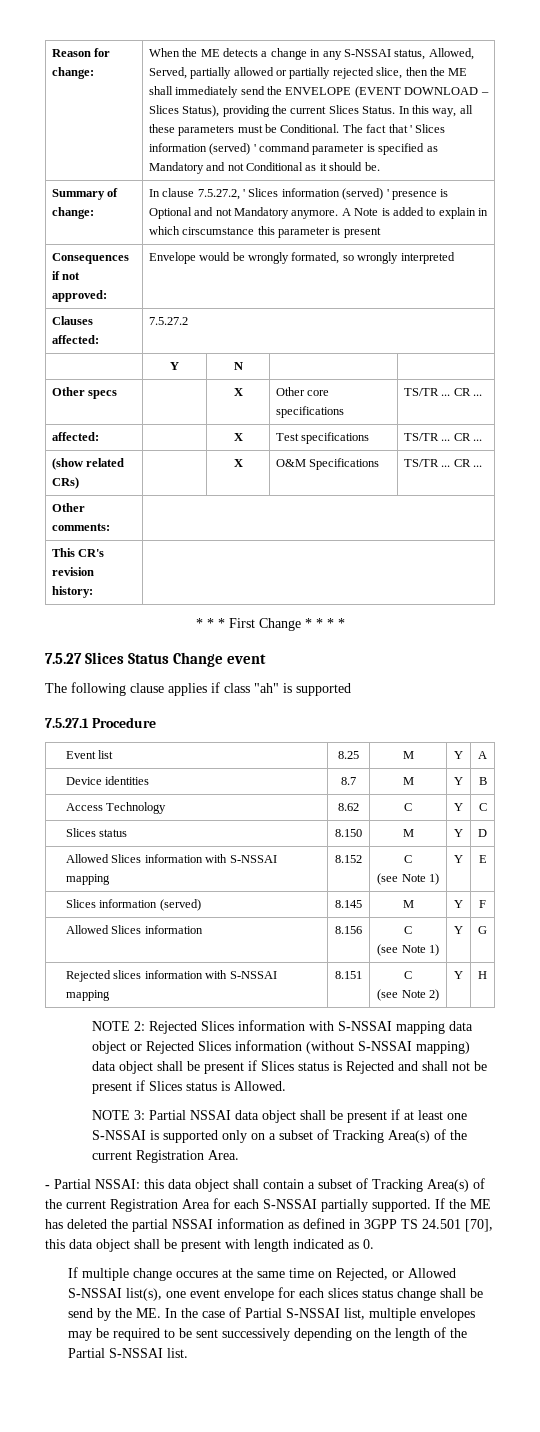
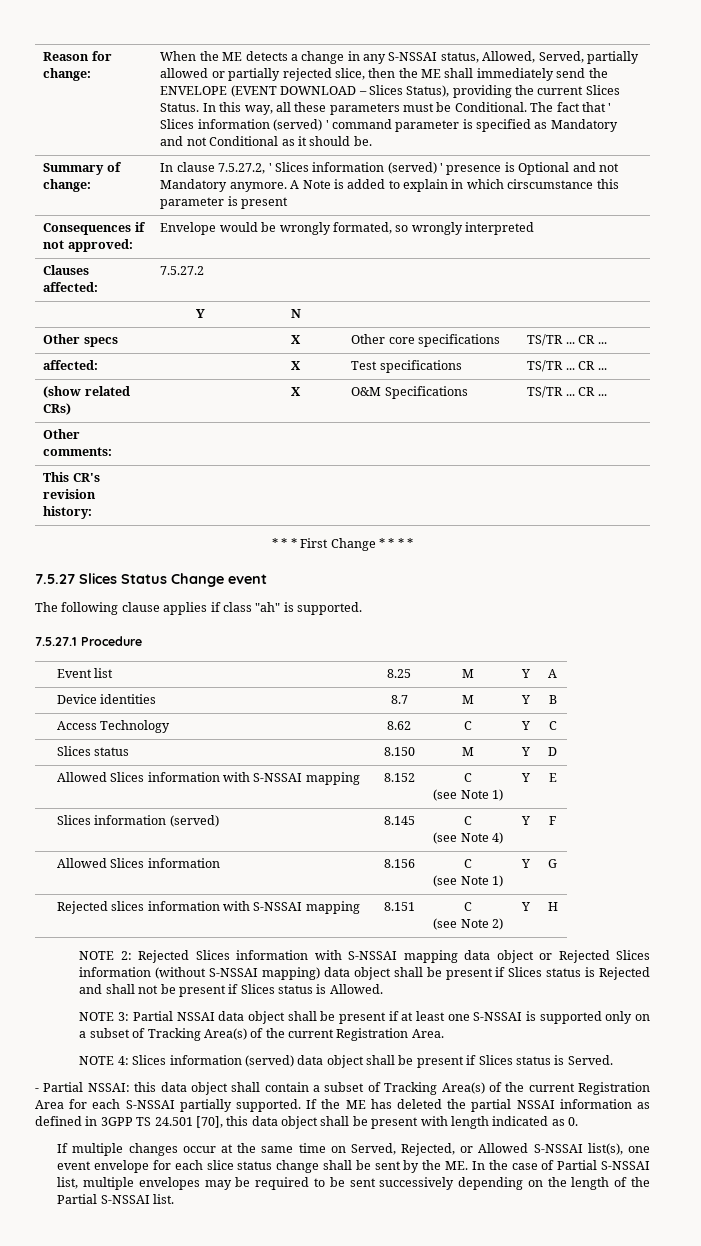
- The following clause applies if class "ah" is supported
+ The following clause applies if class "ah" is supported.
- Slices information (served) | 8.145 | M | Y | F
+ Slices information (served) | 8.145 | C
+ (see Note 4) | Y | F
+ NOTE 4: Slices information (served) data object shall be present if Slices status is Served.
- If multiple change occures at the same time on Rejected, or Allowed S-NSSAI list(s), one event envelope for each slices status change shall be send by the ME. In the case of Partial S-NSSAI list, multiple envelopes may be required to be sent successively depending on the length of the Partial S-NSSAI list.
+ If multiple changes occur at the same time on Served, Rejected, or Allowed S-NSSAI list(s), one event envelope for each slice status change shall be sent by the ME. In the case of Partial S-NSSAI list, multiple envelopes may be required to be sent successively depending on the length of the Partial S-NSSAI list.

